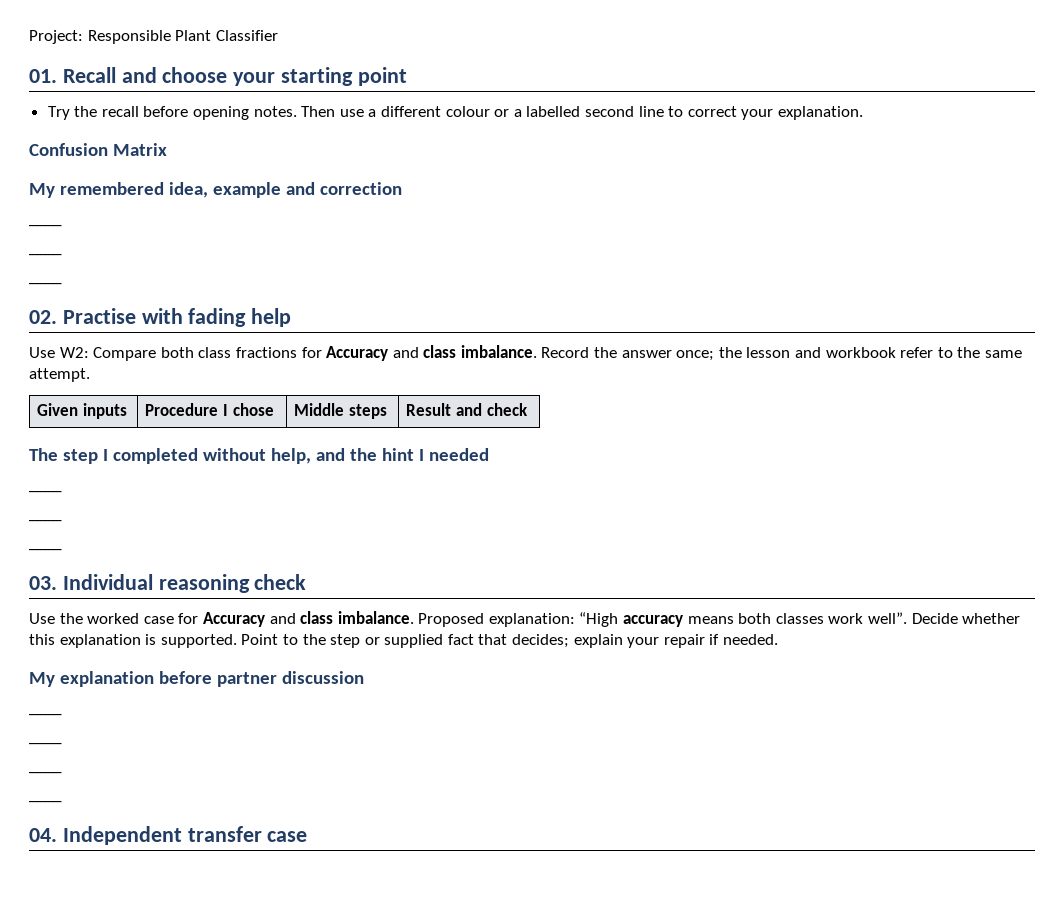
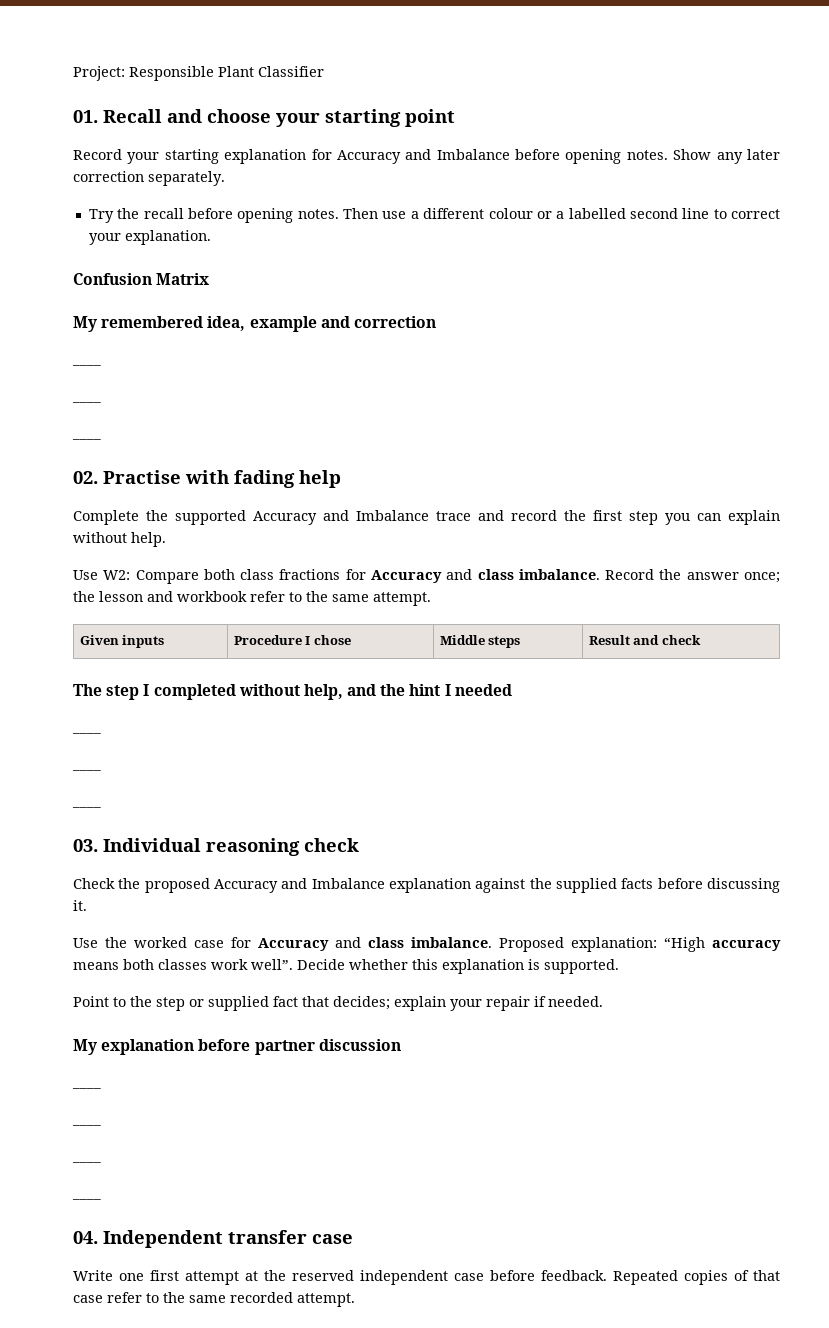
+ Record your starting explanation for Accuracy and Imbalance before opening notes. Show any later correction separately.
+ Complete the supported Accuracy and Imbalance trace and record the first step you can explain without help.
+ Check the proposed Accuracy and Imbalance explanation against the supplied facts before discussing it.
- Decide whether this explanation is supported. Point to the step or supplied fact that decides; explain your repair if needed.
+ Decide whether this explanation is supported.
+ Point to the step or supplied fact that decides; explain your repair if needed.
+ Write one first attempt at the reserved independent case before feedback. Repeated copies of that case refer to the same recorded attempt.

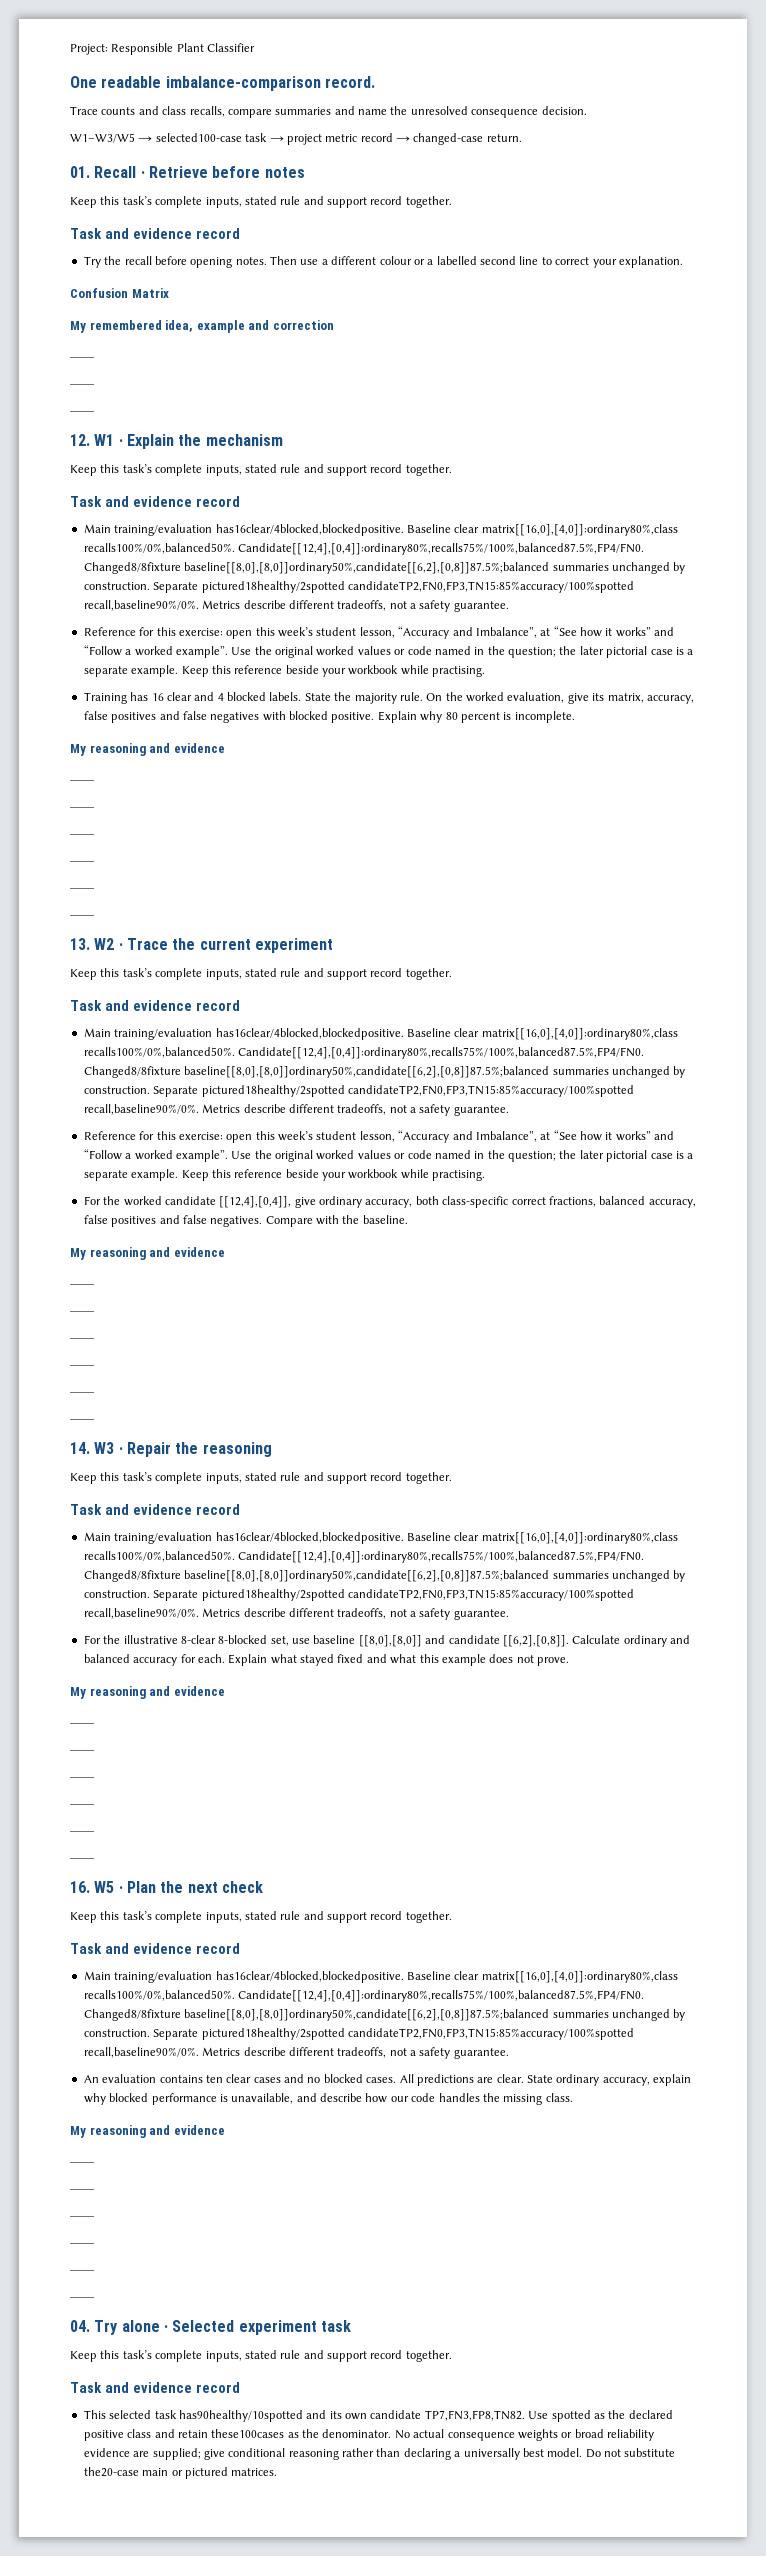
- 01. Recall and choose your starting point
- Record your starting explanation for Accuracy and Imbalance before opening notes. Show any later correction separately.
+ One readable imbalance-comparison record.
+ Trace counts and class recalls, compare summaries and name the unresolved consequence decision.
+ W1–W3/W5 → selected100-case task → project metric record → changed-case return.
+ 01. Recall · Retrieve before notes
+ Keep this task’s complete inputs, stated rule and support record together.
+ Task and evidence record
- 02. Practise with fading help
- Complete the supported Accuracy and Imbalance trace and record the first step you can explain without help.
- Use W2: Compare both class fractions for Accuracy and class imbalance. Record the answer once; the lesson and workbook refer to the same attempt.
- Given inputs | Procedure I chose | Middle steps | Result and check
- The step I completed without help, and the hint I needed
+ 12. W1 · Explain the mechanism
+ Keep this task’s complete inputs, stated rule and support record together.
+ Task and evidence record
+ Main training/evaluation has16clear/4blocked,blockedpositive. Baseline clear matrix[[16,0],[4,0]]:ordinary80%,class recalls100%/0%,balanced50%. Candidate[[12,4],[0,4]]:ordinary80%,recalls75%/100%,balanced87.5%,FP4/FN0. Changed8/8fixture baseline[[8,0],[8,0]]ordinary50%,candidate[[6,2],[0,8]]87.5%;balanced summaries unchanged by construction. Separate pictured18healthy/2spotted candidateTP2,FN0,FP3,TN15:85%accuracy/100%spotted recall,baseline90%/0%. Metrics describe different tradeoffs, not a safety guarantee.
+ Reference for this exercise: open this week’s student lesson, “Accuracy and Imbalance”, at “See how it works” and “Follow a worked example”. Use the original worked values or code named in the question; the later pictorial case is a separate example. Keep this reference beside your workbook while practising.
+ Training has 16 clear and 4 blocked labels. State the majority rule. On the worked evaluation, give its matrix, accuracy, false positives and false negatives with blocked positive. Explain why 80 percent is incomplete.
+ My reasoning and evidence
  ____
  ____
  ____
- 03. Individual reasoning check
- Check the proposed Accuracy and Imbalance explanation against the supplied facts before discussing it.
- Use the worked case for Accuracy and class imbalance. Proposed explanation: “High accuracy means both classes work well”. Decide whether this explanation is supported.
- Point to the step or supplied fact that decides; explain your repair if needed.
- My explanation before partner discussion
+ ____
+ ____
+ ____
+ 13. W2 · Trace the current experiment
+ Keep this task’s complete inputs, stated rule and support record together.
+ Task and evidence record
+ Main training/evaluation has16clear/4blocked,blockedpositive. Baseline clear matrix[[16,0],[4,0]]:ordinary80%,class recalls100%/0%,balanced50%. Candidate[[12,4],[0,4]]:ordinary80%,recalls75%/100%,balanced87.5%,FP4/FN0. Changed8/8fixture baseline[[8,0],[8,0]]ordinary50%,candidate[[6,2],[0,8]]87.5%;balanced summaries unchanged by construction. Separate pictured18healthy/2spotted candidateTP2,FN0,FP3,TN15:85%accuracy/100%spotted recall,baseline90%/0%. Metrics describe different tradeoffs, not a safety guarantee.
+ Reference for this exercise: open this week’s student lesson, “Accuracy and Imbalance”, at “See how it works” and “Follow a worked example”. Use the original worked values or code named in the question; the later pictorial case is a separate example. Keep this reference beside your workbook while practising.
+ For the worked candidate [[12,4],[0,4]], give ordinary accuracy, both class-specific correct fractions, balanced accuracy, false positives and false negatives. Compare with the baseline.
+ My reasoning and evidence
+ ____
+ ____
+ ____
+ ____
+ ____
+ ____
+ 14. W3 · Repair the reasoning
+ Keep this task’s complete inputs, stated rule and support record together.
+ Task and evidence record
+ Main training/evaluation has16clear/4blocked,blockedpositive. Baseline clear matrix[[16,0],[4,0]]:ordinary80%,class recalls100%/0%,balanced50%. Candidate[[12,4],[0,4]]:ordinary80%,recalls75%/100%,balanced87.5%,FP4/FN0. Changed8/8fixture baseline[[8,0],[8,0]]ordinary50%,candidate[[6,2],[0,8]]87.5%;balanced summaries unchanged by construction. Separate pictured18healthy/2spotted candidateTP2,FN0,FP3,TN15:85%accuracy/100%spotted recall,baseline90%/0%. Metrics describe different tradeoffs, not a safety guarantee.
+ For the illustrative 8-clear 8-blocked set, use baseline [[8,0],[8,0]] and candidate [[6,2],[0,8]]. Calculate ordinary and balanced accuracy for each. Explain what stayed fixed and what this example does not prove.
+ My reasoning and evidence
+ ____
+ ____
+ ____
+ ____
+ ____
+ ____
+ 16. W5 · Plan the next check
+ Keep this task’s complete inputs, stated rule and support record together.
+ Task and evidence record
+ Main training/evaluation has16clear/4blocked,blockedpositive. Baseline clear matrix[[16,0],[4,0]]:ordinary80%,class recalls100%/0%,balanced50%. Candidate[[12,4],[0,4]]:ordinary80%,recalls75%/100%,balanced87.5%,FP4/FN0. Changed8/8fixture baseline[[8,0],[8,0]]ordinary50%,candidate[[6,2],[0,8]]87.5%;balanced summaries unchanged by construction. Separate pictured18healthy/2spotted candidateTP2,FN0,FP3,TN15:85%accuracy/100%spotted recall,baseline90%/0%. Metrics describe different tradeoffs, not a safety guarantee.
+ An evaluation contains ten clear cases and no blocked cases. All predictions are clear. State ordinary accuracy, explain why blocked performance is unavailable, and describe how our code handles the missing class.
+ My reasoning and evidence
+ ____
+ ____
- 04. Independent transfer case
- Write one first attempt at the reserved independent case before feedback. Repeated copies of that case refer to the same recorded attempt.
+ 04. Try alone · Selected experiment task
+ Keep this task’s complete inputs, stated rule and support record together.
+ Task and evidence record
+ This selected task has90healthy/10spotted and its own candidate TP7,FN3,FP8,TN82. Use spotted as the declared positive class and retain these100cases as the denominator. No actual consequence weights or broad reliability evidence are supplied; give conditional reasoning rather than declaring a universally best model. Do not substitute the20-case main or pictured matrices.

